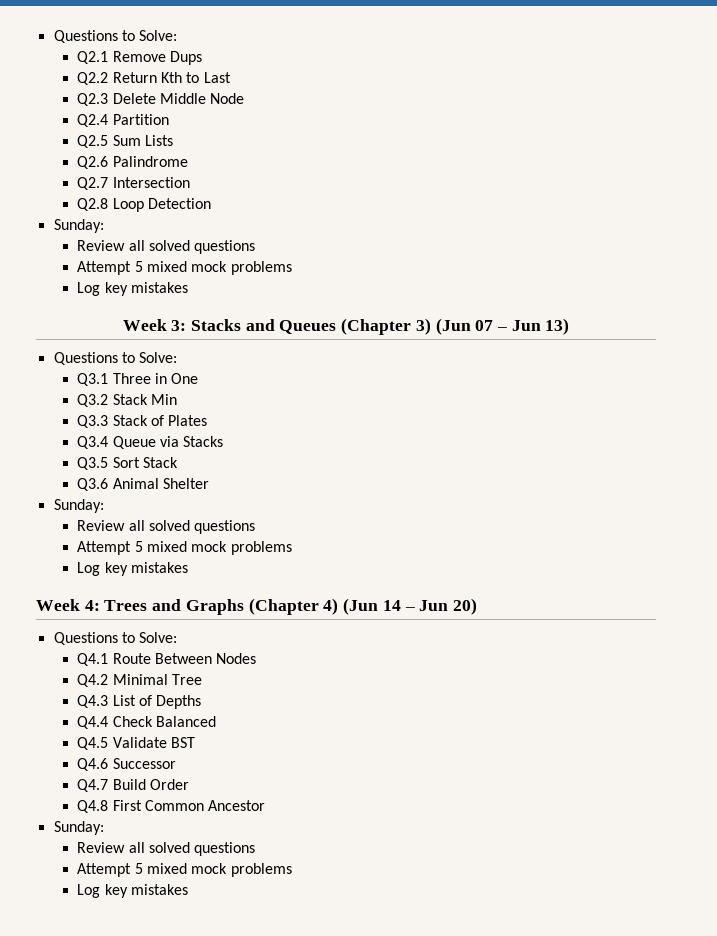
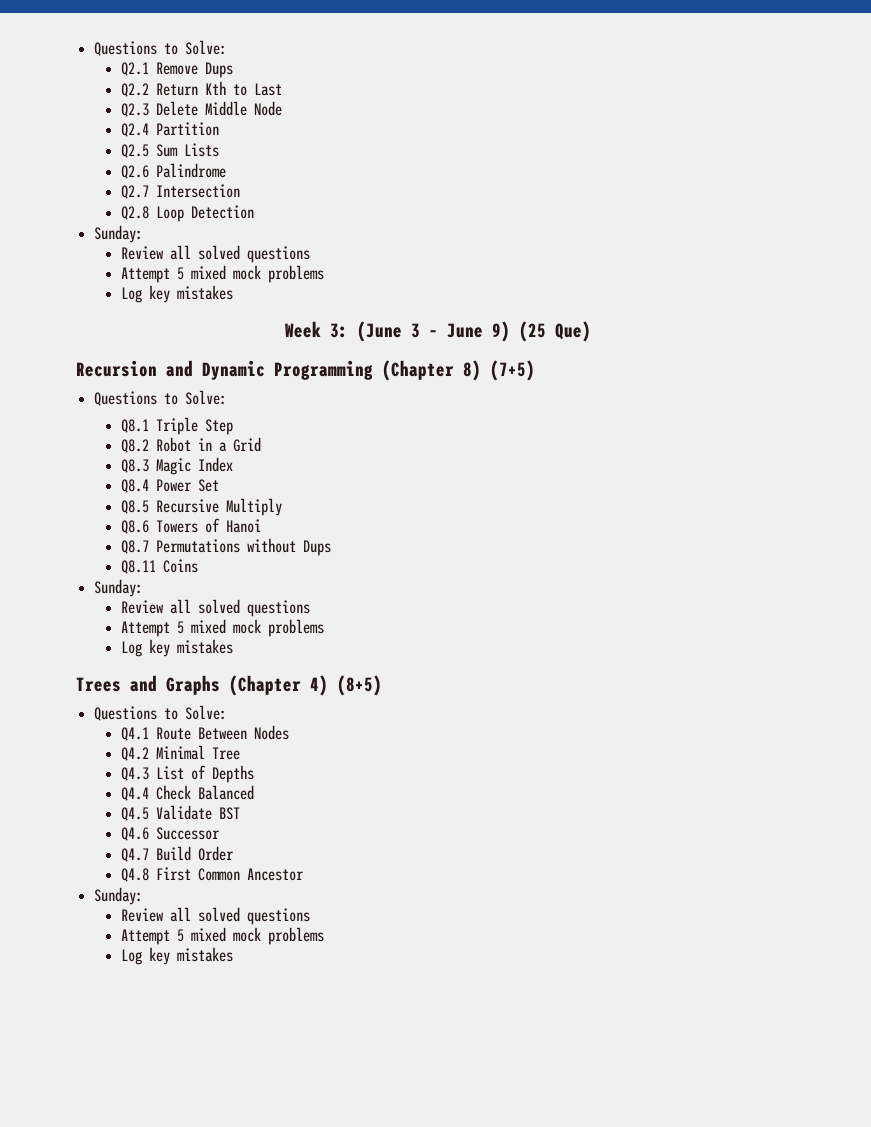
- Week 3: Stacks and Queues (Chapter 3) (Jun 07 – Jun 13)
+ Week 3: (June 3 – June 9) (25 Que)
+ Recursion and Dynamic Programming (Chapter 8) (7+5)
  Questions to Solve:
- Q3.1 Three in One
- Q3.2 Stack Min
- Q3.3 Stack of Plates
- Q3.4 Queue via Stacks
- Q3.5 Sort Stack
- Q3.6 Animal Shelter
+ Q8.1 Triple Step
+ Q8.2 Robot in a Grid
+ Q8.3 Magic Index
+ Q8.4 Power Set
+ Q8.5 Recursive Multiply
+ Q8.6 Towers of Hanoi
+ Q8.7 Permutations without Dups
+ Q8.11 Coins
- Week 4: Trees and Graphs (Chapter 4) (Jun 14 – Jun 20)
+ Trees and Graphs (Chapter 4) (8+5)

